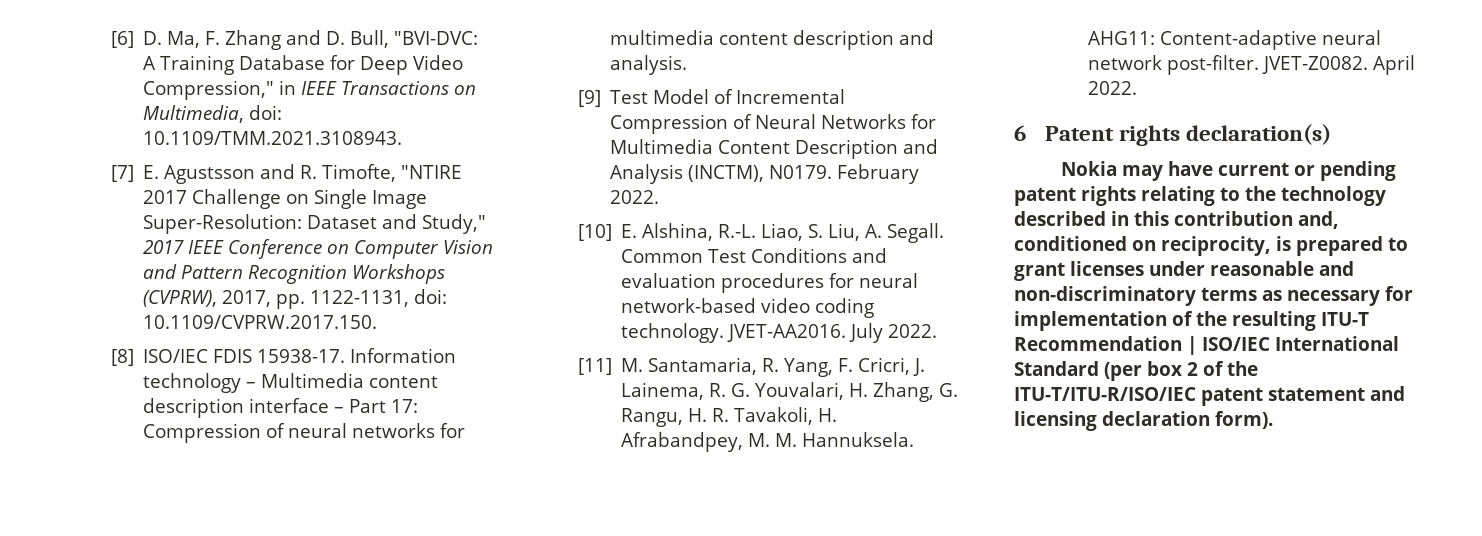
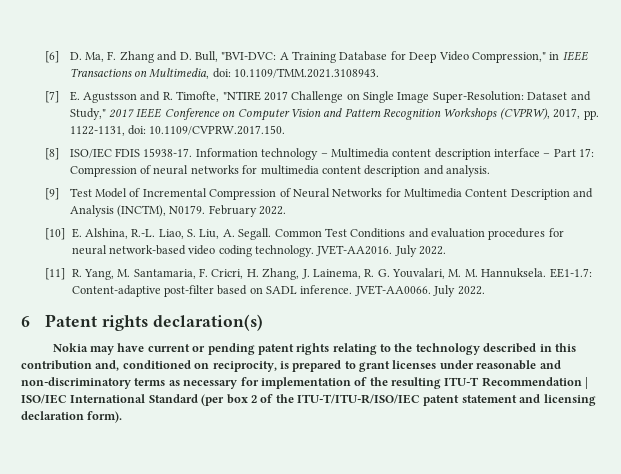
- [11] M. Santamaria, R. Yang, F. Cricri, J. Lainema, R. G. Youvalari, H. Zhang, G. Rangu, H. R. Tavakoli, H. Afrabandpey, M. M. Hannuksela. AHG11: Content-adaptive neural network post-filter. JVET-Z0082. April 2022.
+ [11] R. Yang, M. Santamaria, F. Cricri, H. Zhang, J. Lainema, R. G. Youvalari, M. M. Hannuksela. EE1-1.7: Content-adaptive post-filter based on SADL inference. JVET-AA0066. July 2022.

